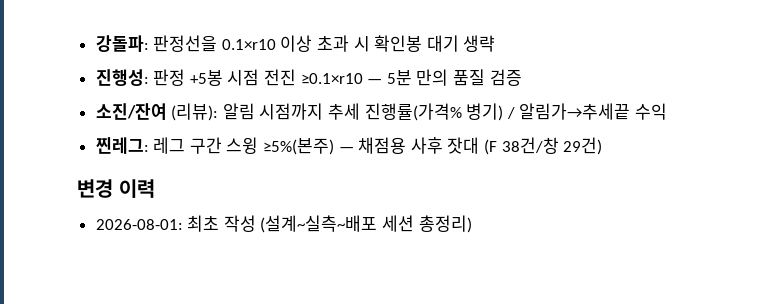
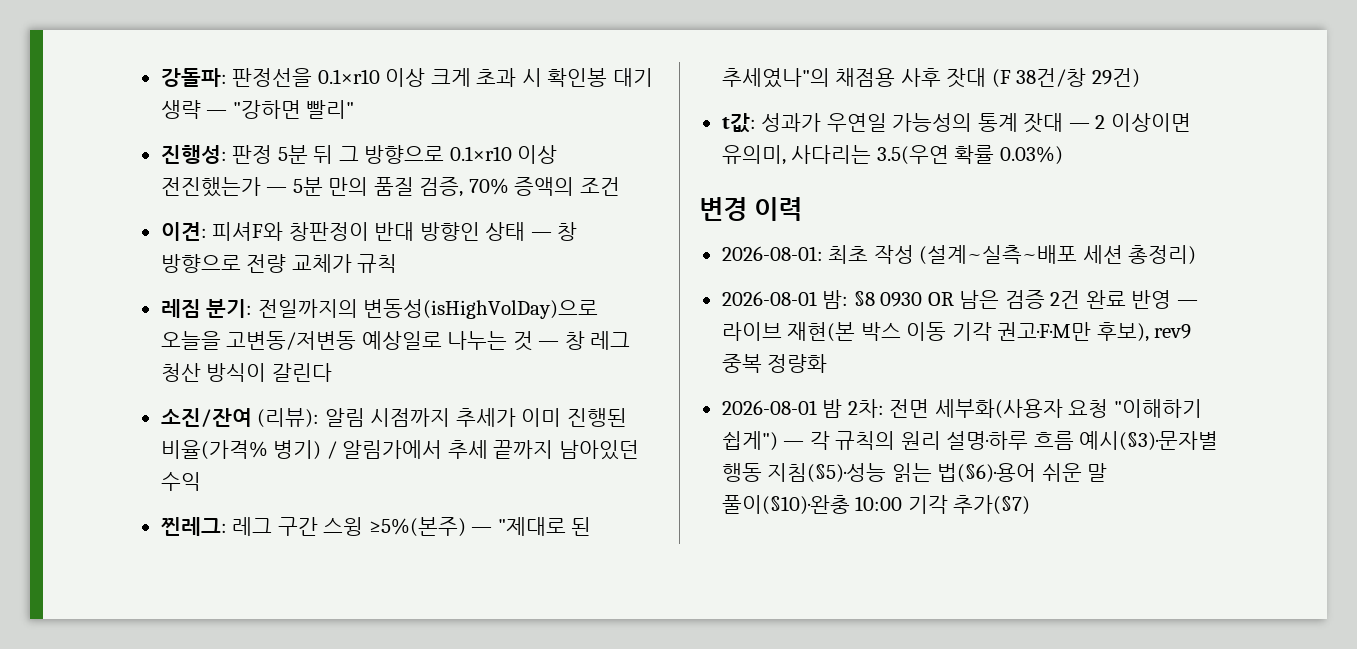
- 강돌파: 판정선을 0.1×r10 이상 초과 시 확인봉 대기 생략
+ 강돌파: 판정선을 0.1×r10 이상 크게 초과 시 확인봉 대기 생략 — "강하면 빨리"
- 진행성: 판정 +5봉 시점 전진 ≥0.1×r10 — 5분 만의 품질 검증
- 소진/잔여 (리뷰): 알림 시점까지 추세 진행률(가격% 병기) / 알림가→추세끝 수익
+ 진행성: 판정 5분 뒤 그 방향으로 0.1×r10 이상 전진했는가 — 5분 만의 품질 검증, 70% 증액의 조건
+ 이견: 피셔F와 창판정이 반대 방향인 상태 — 창 방향으로 전량 교체가 규칙
+ 레짐 분기: 전일까지의 변동성(isHighVolDay)으로 오늘을 고변동/저변동 예상일로 나누는 것 — 창 레그 청산 방식이 갈린다
+ 소진/잔여 (리뷰): 알림 시점까지 추세가 이미 진행된 비율(가격% 병기) / 알림가에서 추세 끝까지 남아있던 수익
- 찐레그: 레그 구간 스윙 ≥5%(본주) — 채점용 사후 잣대 (F 38건/창 29건)
+ 찐레그: 레그 구간 스윙 ≥5%(본주) — "제대로 된 추세였나"의 채점용 사후 잣대 (F 38건/창 29건)
+ t값: 성과가 우연일 가능성의 통계 잣대 — 2 이상이면 유의미, 사다리는 3.5(우연 확률 0.03%)
+ 2026-08-01 밤: §8 0930 OR 남은 검증 2건 완료 반영 — 라이브 재현(본 박스 이동 기각 권고·F·M만 후보), rev9 중복 정량화
+ 2026-08-01 밤 2차: 전면 세부화(사용자 요청 "이해하기 쉽게") — 각 규칙의 원리 설명·하루 흐름 예시(§3)·문자별 행동 지침(§5)·성능 읽는 법(§6)·용어 쉬운 말 풀이(§10)·완충 10:00 기각 추가(§7)

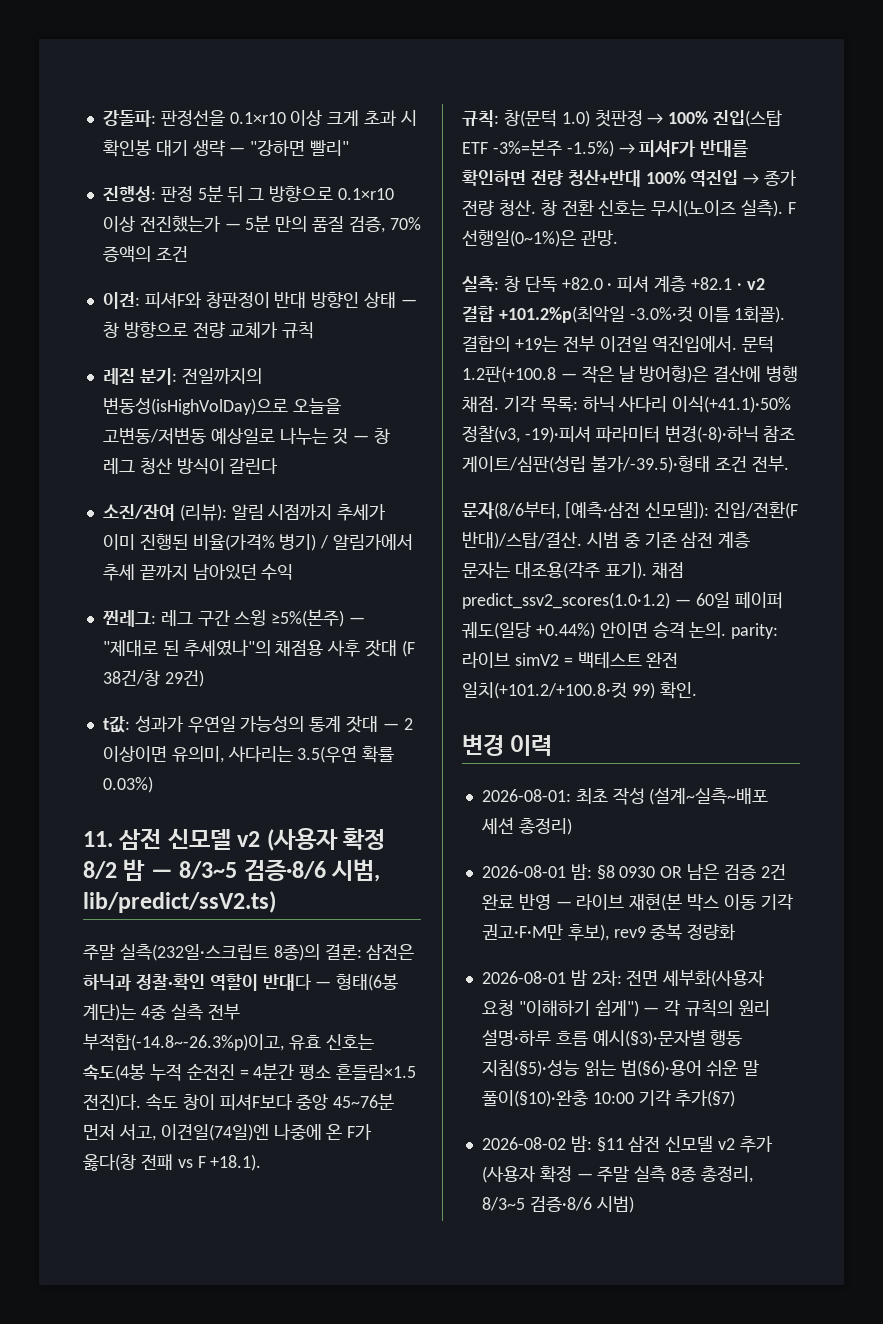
+ 11. 삼전 신모델 v2 (사용자 확정 8/2 밤 — 8/3~5 검증·8/6 시범, lib/predict/ssV2.ts)
+ 주말 실측(232일·스크립트 8종)의 결론: 삼전은 하닉과 정찰·확인 역할이 반대다 — 형태(6봉 계단)는 4중 실측 전부 부적합(-14.8~-26.3%p)이고, 유효 신호는 속도(4봉 누적 순전진 = 4분간 평소 흔들림×1.5 전진)다. 속도 창이 피셔F보다 중앙 45~76분 먼저 서고, 이견일(74일)엔 나중에 온 F가 옳다(창 전패 vs F +18.1).
+ 규칙: 창(문턱 1.0) 첫판정 → 100% 진입(스탑 ETF -3%=본주 -1.5%) → 피셔F가 반대를 확인하면 전량 청산+반대 100% 역진입 → 종가 전량 청산. 창 전환 신호는 무시(노이즈 실측). F 선행일(0~1%)은 관망.
+ 실측: 창 단독 +82.0 · 피셔 계층 +82.1 · v2 결합 +101.2%p(최악일 -3.0%·컷 이틀 1회꼴). 결합의 +19는 전부 이견일 역진입에서. 문턱 1.2판(+100.8 — 작은 날 방어형)은 결산에 병행 채점. 기각 목록: 하닉 사다리 이식(+41.1)·50% 정찰(v3, -19)·피셔 파라미터 변경(-8)·하닉 참조 게이트/심판(성립 불가/-39.5)·형태 조건 전부.
+ 문자(8/6부터, [예측·삼전 신모델]): 진입/전환(F 반대)/스탑/결산. 시범 중 기존 삼전 계층 문자는 대조용(각주 표기). 채점 predict_ssv2_scores(1.0·1.2) — 60일 페이퍼 궤도(일당 +0.44%) 안이면 승격 논의. parity: 라이브 simV2 = 백테스트 완전 일치(+101.2/+100.8·컷 99) 확인.
+ 2026-08-02 밤: §11 삼전 신모델 v2 추가 (사용자 확정 — 주말 실측 8종 총정리, 8/3~5 검증·8/6 시범)

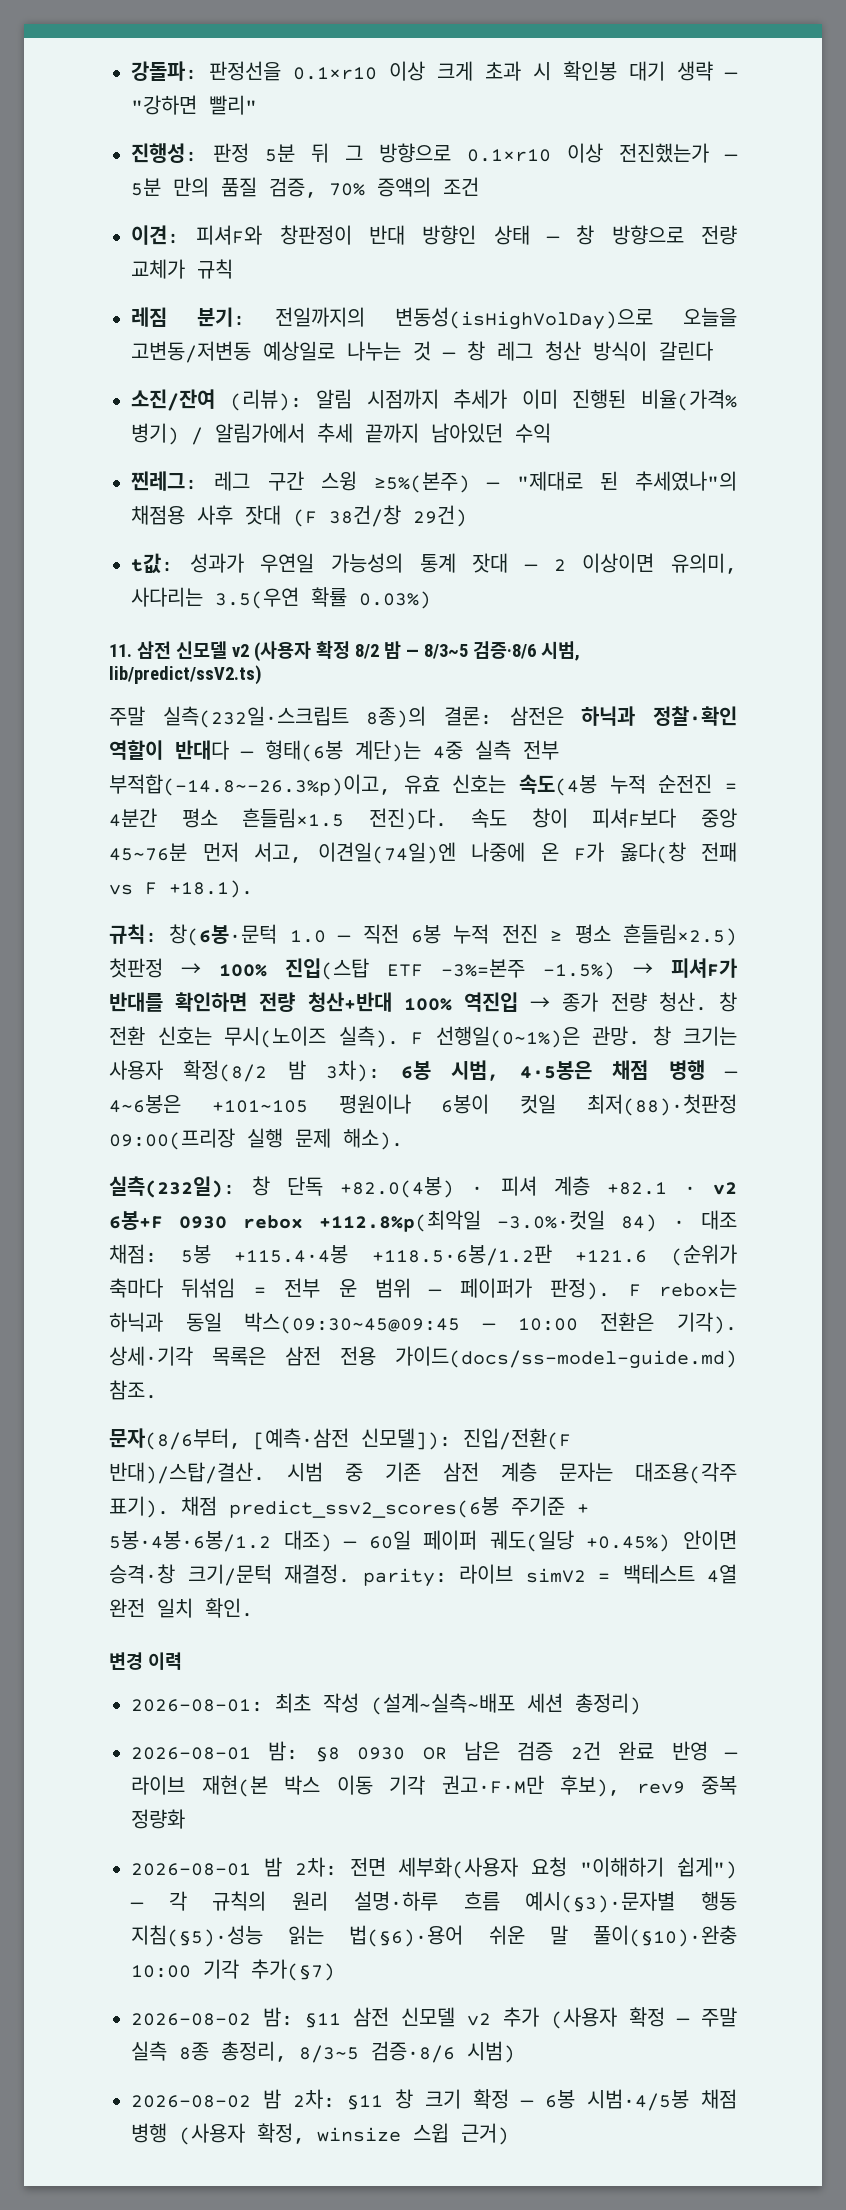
- 규칙: 창(문턱 1.0) 첫판정 → 100% 진입(스탑 ETF -3%=본주 -1.5%) → 피셔F가 반대를 확인하면 전량 청산+반대 100% 역진입 → 종가 전량 청산.
+ 규칙: 창(6봉·문턱 1.0 — 직전 6봉 누적 전진 ≥ 평소 흔들림×2.5) 첫판정 → 100% 진입(스탑 ETF -3%=본주 -1.5%) → 피셔F가 반대를 확인하면 전량 청산+반대 100% 역진입 → 종가 전량 청산.
- F 선행일(0~1%)은 관망.
- 실측: 창 단독 +82.0 · 피셔 계층 +82.1 · v2 결합 +101.2%p(최악일 -3.0%·컷 이틀 1회꼴). 결합의 +19는 전부 이견일 역진입에서. 문턱 1.2판(+100.8 — 작은 날 방어형)은 결산에 병행 채점. 기각 목록: 하닉 사다리 이식(+41.1)·50% 정찰(v3, -19)·피셔 파라미터 변경(-8)·하닉 참조 게이트/심판(성립 불가/-39.5)·형태 조건 전부.
+ F 선행일(0~1%)은 관망. 창 크기는 사용자 확정(8/2 밤 3차): 6봉 시범, 4·5봉은 채점 병행 — 4~6봉은 +101~105 평원이나 6봉이 컷일 최저(88)·첫판정 09:00(프리장 실행 문제 해소).
+ 실측(232일): 창 단독 +82.0(4봉) · 피셔 계층 +82.1 · v2 6봉+F 0930 rebox +112.8%p(최악일 -3.0%·컷일 84) · 대조 채점: 5봉 +115.4·4봉 +118.5·6봉/1.2판 +121.6 (순위가 축마다 뒤섞임 = 전부 운 범위 — 페이퍼가 판정). F rebox는 하닉과 동일 박스(09:30~45@09:45 — 10:00 전환은 기각). 상세·기각 목록은 삼전 전용 가이드(docs/ss-model-guide.md) 참조.
- 채점 predict_ssv2_scores(1.0·1.2) — 60일 페이퍼 궤도(일당 +0.44%) 안이면 승격 논의. parity: 라이브 simV2 = 백테스트 완전 일치(+101.2/+100.8·컷 99) 확인.
+ 채점 predict_ssv2_scores(6봉 주기준 + 5봉·4봉·6봉/1.2 대조) — 60일 페이퍼 궤도(일당 +0.45%) 안이면 승격·창 크기/문턱 재결정. parity: 라이브 simV2 = 백테스트 4열 완전 일치 확인.
+ 2026-08-02 밤 2차: §11 창 크기 확정 — 6봉 시범·4/5봉 채점 병행 (사용자 확정, winsize 스윕 근거)

